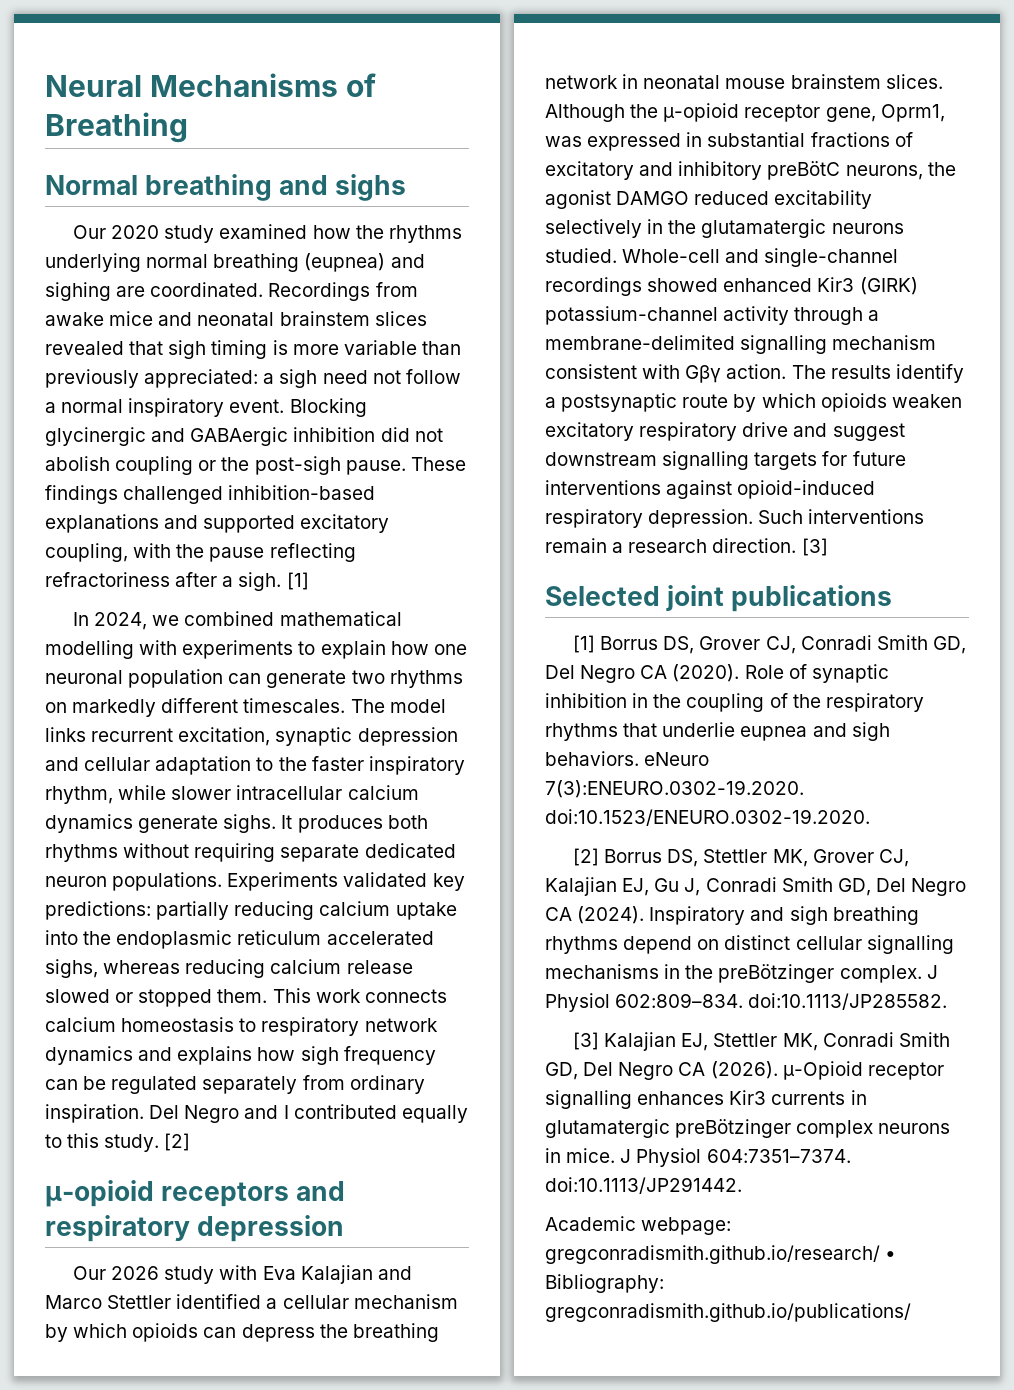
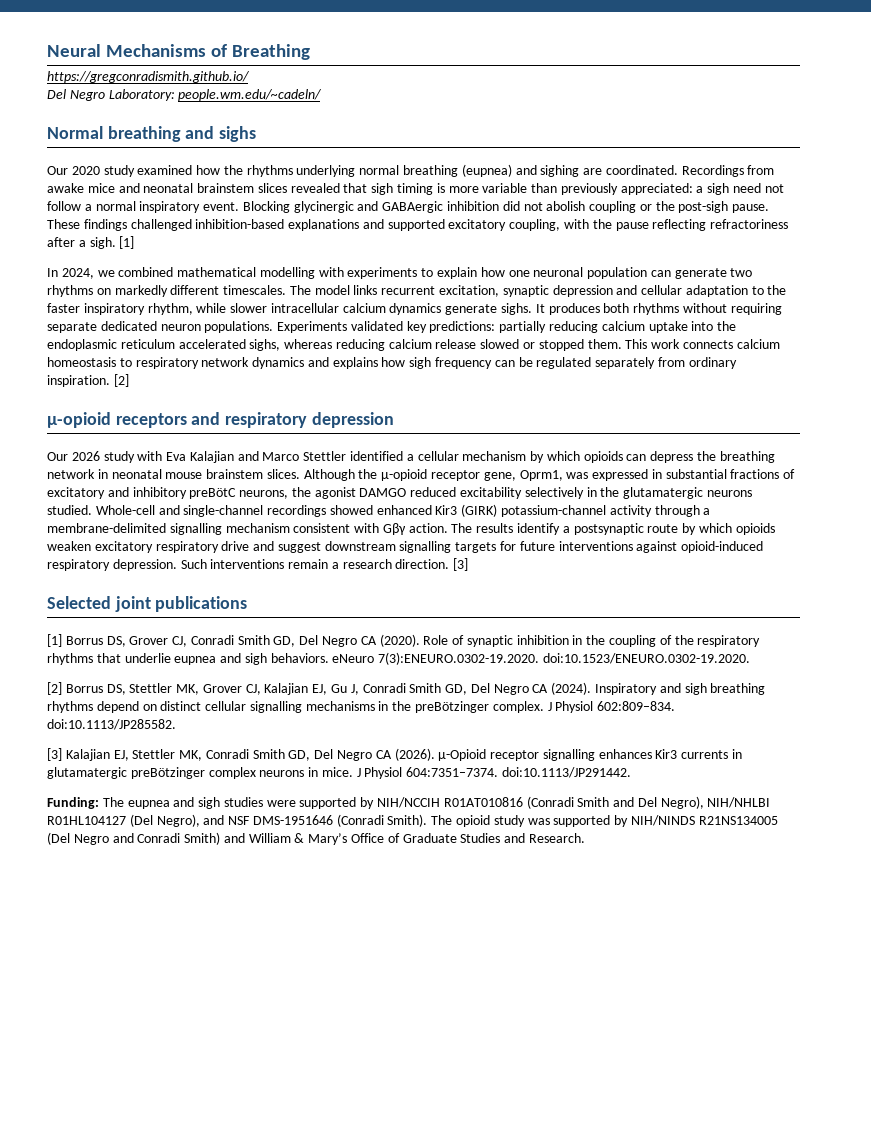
+ https://gregconradismith.github.io/
+ Del Negro Laboratory: people.wm.edu/~cadeln/
- Del Negro and I contributed equally to this study.
- Academic webpage: gregconradismith.github.io/research/ • Bibliography: gregconradismith.github.io/publications/
+ Funding: The eupnea and sigh studies were supported by NIH/NCCIH R01AT010816 (Conradi Smith and Del Negro), NIH/NHLBI R01HL104127 (Del Negro), and NSF DMS-1951646 (Conradi Smith). The opioid study was supported by NIH/NINDS R21NS134005 (Del Negro and Conradi Smith) and William & Mary’s Office of Graduate Studies and Research.

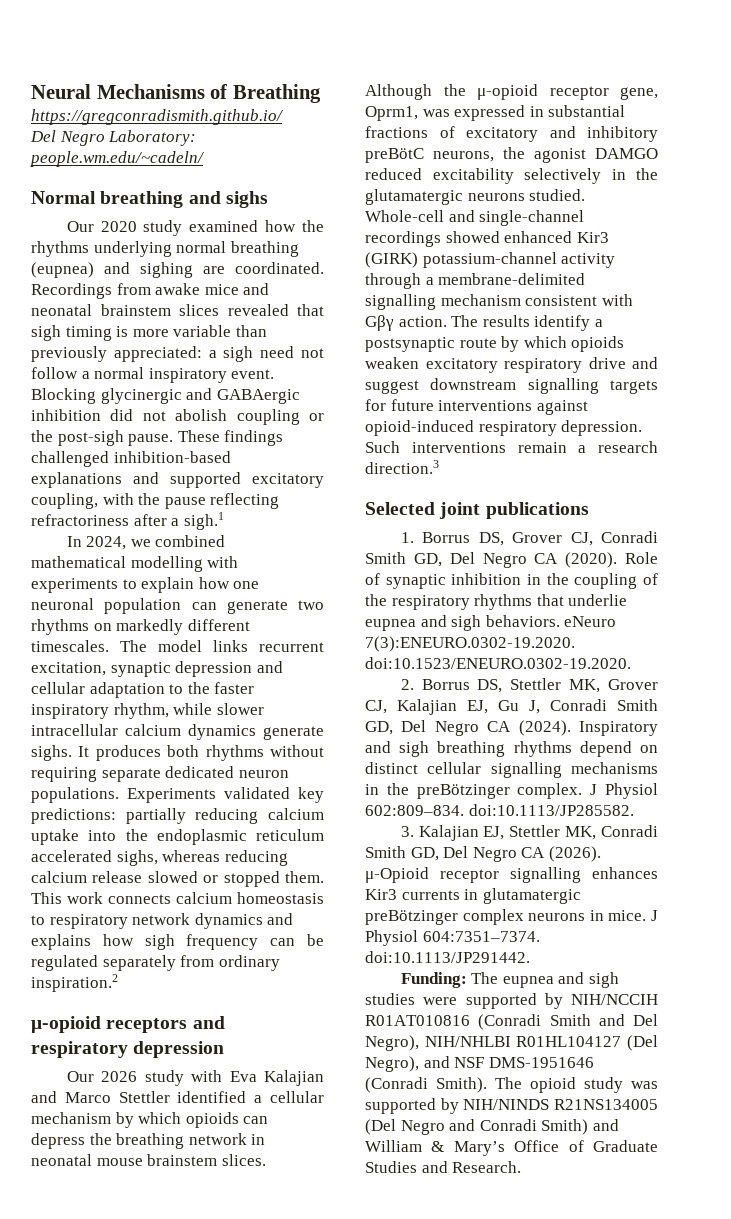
- These findings challenged inhibition-based explanations and supported excitatory coupling, with the pause reflecting refractoriness after a sigh. [1]
+ These findings challenged inhibition-based explanations and supported excitatory coupling, with the pause reflecting refractoriness after a sigh.1
- This work connects calcium homeostasis to respiratory network dynamics and explains how sigh frequency can be regulated separately from ordinary inspiration. [2]
+ This work connects calcium homeostasis to respiratory network dynamics and explains how sigh frequency can be regulated separately from ordinary inspiration.2
- Such interventions remain a research direction. [3]
+ Such interventions remain a research direction.3
- [1] Borrus DS, Grover CJ, Conradi Smith GD, Del Negro CA (2020).
+ 1. Borrus DS, Grover CJ, Conradi Smith GD, Del Negro CA (2020).
- [2] Borrus DS, Stettler MK, Grover CJ, Kalajian EJ, Gu J, Conradi Smith GD, Del Negro CA (2024).
+ 2. Borrus DS, Stettler MK, Grover CJ, Kalajian EJ, Gu J, Conradi Smith GD, Del Negro CA (2024).
- [3] Kalajian EJ, Stettler MK, Conradi Smith GD, Del Negro CA (2026). μ-Opioid receptor signalling enhances Kir3 currents in glutamatergic preBötzinger complex neurons in mice.
+ 3. Kalajian EJ, Stettler MK, Conradi Smith GD, Del Negro CA (2026). μ-Opioid receptor signalling enhances Kir3 currents in glutamatergic preBötzinger complex neurons in mice.

